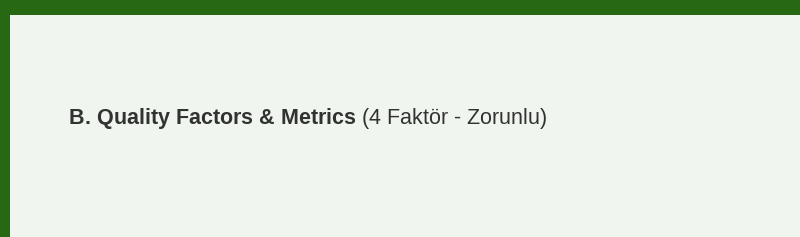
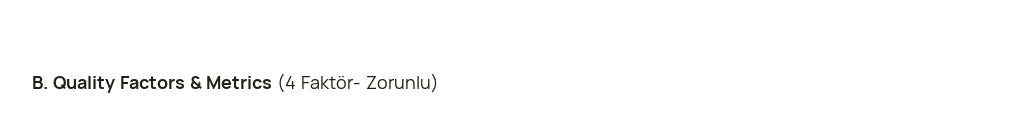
- B. Quality Factors & Metrics (4 Faktör - Zorunlu)
+ B. Quality Factors & Metrics (4 Faktör- Zorunlu)

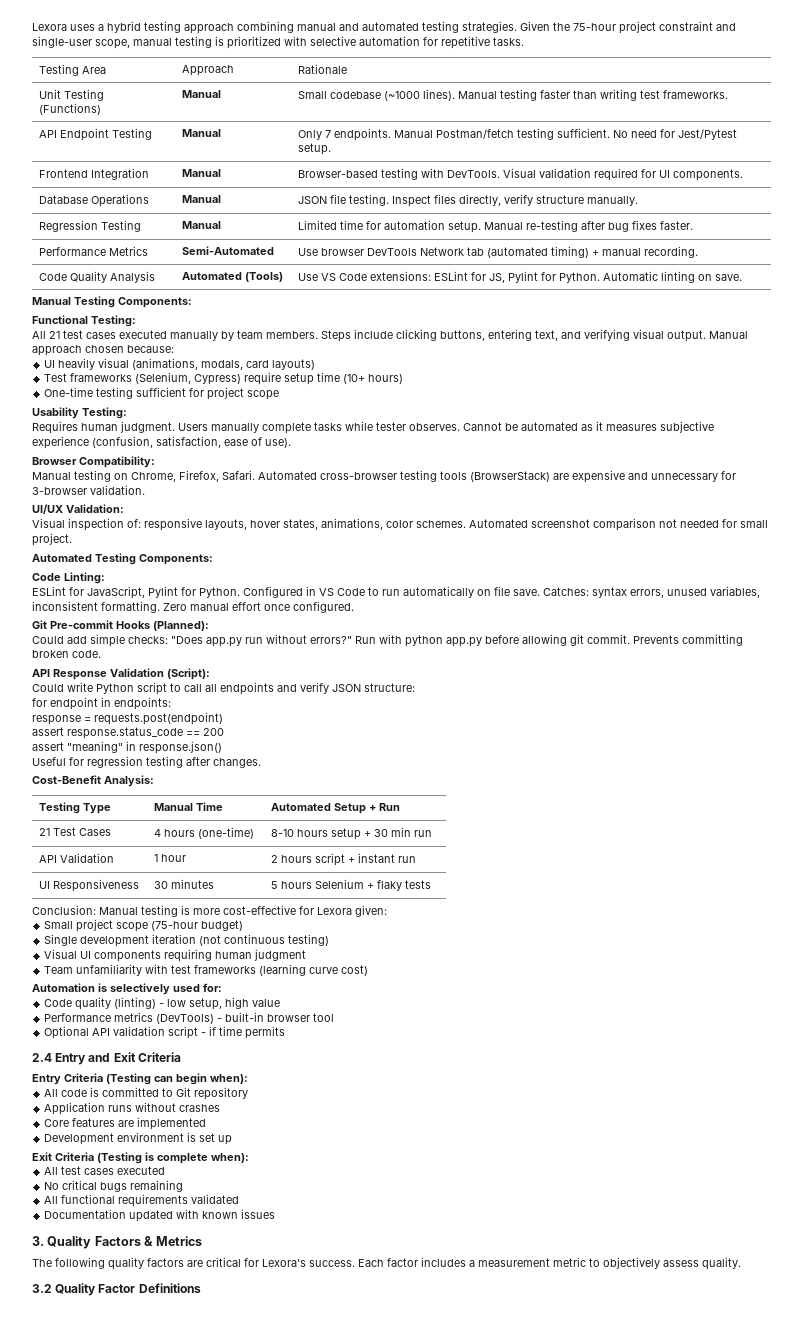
- B. Quality Factors & Metrics (4 Faktör- Zorunlu)
+ Lexora uses a hybrid testing approach combining manual and automated testing strategies. Given the 75-hour project constraint and single-user scope, manual testing is prioritized with selective automation for repetitive tasks.
+ Testing Area | Approach | Rationale
+ Unit Testing (Functions) | Manual | Small codebase (~1000 lines). Manual testing faster than writing test frameworks.
+ API Endpoint Testing | Manual | Only 7 endpoints. Manual Postman/fetch testing sufficient. No need for Jest/Pytest setup.
+ Frontend Integration | Manual | Browser-based testing with DevTools. Visual validation required for UI components.
+ Database Operations | Manual | JSON file testing. Inspect files directly, verify structure manually.
+ Regression Testing | Manual | Limited time for automation setup. Manual re-testing after bug fixes faster.
+ Performance Metrics | Semi-Automated | Use browser DevTools Network tab (automated timing) + manual recording.
+ Code Quality Analysis | Automated (Tools) | Use VS Code extensions: ESLint for JS, Pylint for Python. Automatic linting on save.
+ Manual Testing Components:
+ Functional Testing:
+ All 21 test cases executed manually by team members. Steps include clicking buttons, entering text, and verifying visual output. Manual approach chosen because:
+ UI heavily visual (animations, modals, card layouts)
+ Test frameworks (Selenium, Cypress) require setup time (10+ hours)
+ One-time testing sufficient for project scope
+ Usability Testing:
+ Requires human judgment. Users manually complete tasks while tester observes. Cannot be automated as it measures subjective experience (confusion, satisfaction, ease of use).
+ Browser Compatibility:
+ Manual testing on Chrome, Firefox, Safari. Automated cross-browser testing tools (BrowserStack) are expensive and unnecessary for 3-browser validation.
+ UI/UX Validation:
+ Visual inspection of: responsive layouts, hover states, animations, color schemes. Automated screenshot comparison not needed for small project.
+ Automated Testing Components:
+ Code Linting:
+ ESLint for JavaScript, Pylint for Python. Configured in VS Code to run automatically on file save. Catches: syntax errors, unused variables, inconsistent formatting. Zero manual effort once configured.
+ Git Pre-commit Hooks (Planned):
+ Could add simple checks: "Does app.py run without errors?" Run with python app.py before allowing git commit. Prevents committing broken code.
+ API Response Validation (Script):
+ Could write Python script to call all endpoints and verify JSON structure:
+ for endpoint in endpoints:
+ response = requests.post(endpoint)
+ assert response.status_code == 200
+ assert "meaning" in response.json()
+ Useful for regression testing after changes.
+ Cost-Benefit Analysis:
+ Testing Type | Manual Time | Automated Setup + Run
+ 21 Test Cases | 4 hours (one-time) | 8-10 hours setup + 30 min run
+ API Validation | 1 hour | 2 hours script + instant run
+ UI Responsiveness | 30 minutes | 5 hours Selenium + flaky tests
+ Conclusion: Manual testing is more cost-effective for Lexora given:
+ Small project scope (75-hour budget)
+ Single development iteration (not continuous testing)
+ Visual UI components requiring human judgment
+ Team unfamiliarity with test frameworks (learning curve cost)
+ Automation is selectively used for:
+ Code quality (linting) - low setup, high value
+ Performance metrics (DevTools) - built-in browser tool
+ Optional API validation script - if time permits
+ 2.4 Entry and Exit Criteria
+ Entry Criteria (Testing can begin when):
+ All code is committed to Git repository
+ Application runs without crashes
+ Core features are implemented
+ Development environment is set up
+ Exit Criteria (Testing is complete when):
+ All test cases executed
+ No critical bugs remaining
+ All functional requirements validated
+ Documentation updated with known issues
+ 3. Quality Factors & Metrics
+ The following quality factors are critical for Lexora's success. Each factor includes a measurement metric to objectively assess quality.
+ 3.2 Quality Factor Definitions

